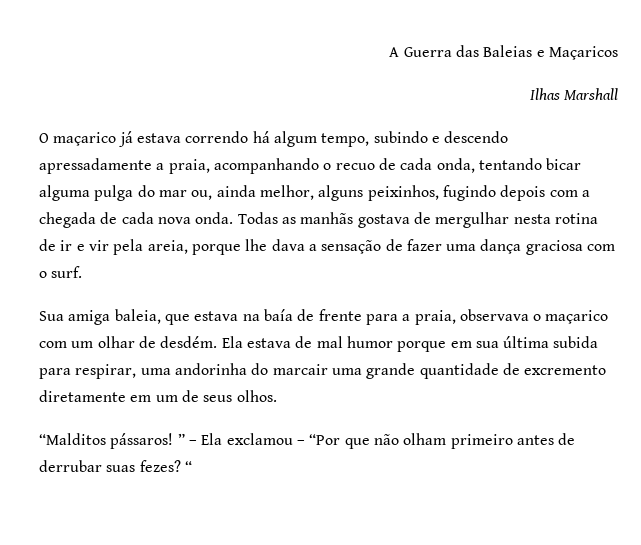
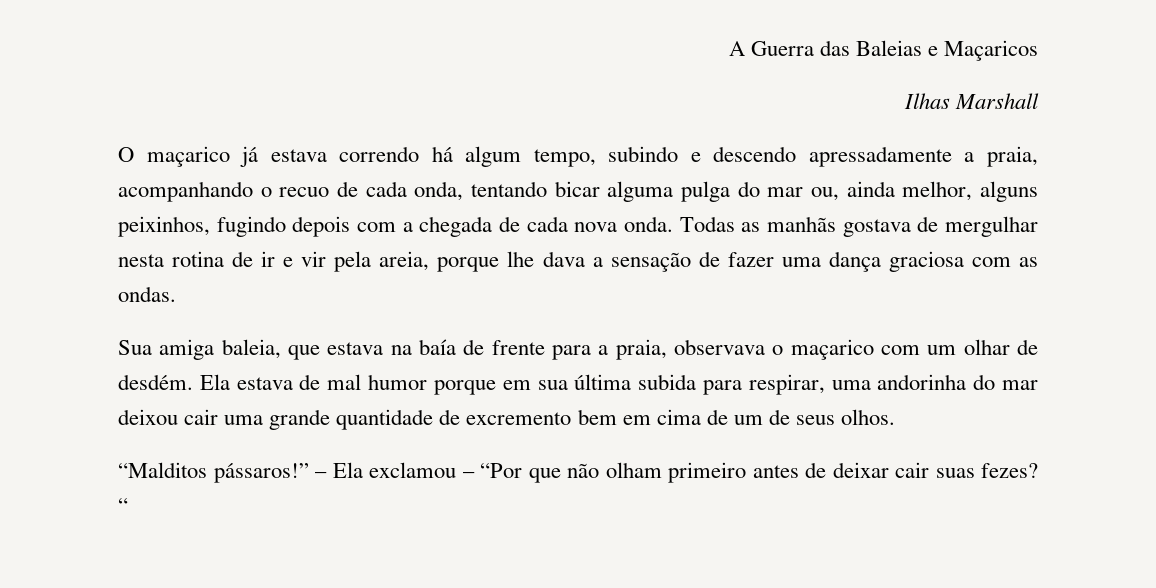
- Todas as manhãs gostava de mergulhar nesta rotina de ir e vir pela areia, porque lhe dava a sensação de fazer uma dança graciosa com o surf.
+ Todas as manhãs gostava de mergulhar nesta rotina de ir e vir pela areia, porque lhe dava a sensação de fazer uma dança graciosa com as ondas.
- Ela estava de mal humor porque em sua última subida para respirar, uma andorinha do marcair uma grande quantidade de excremento diretamente em um de seus olhos.
+ Ela estava de mal humor porque em sua última subida para respirar, uma andorinha do mar deixou cair uma grande quantidade de excremento bem em cima de um de seus olhos.
- “Malditos pássaros! ” – Ela exclamou – “Por que não olham primeiro antes de derrubar suas fezes?
+ “Malditos pássaros!” – Ela exclamou – “Por que não olham primeiro antes de deixar cair suas fezes?

